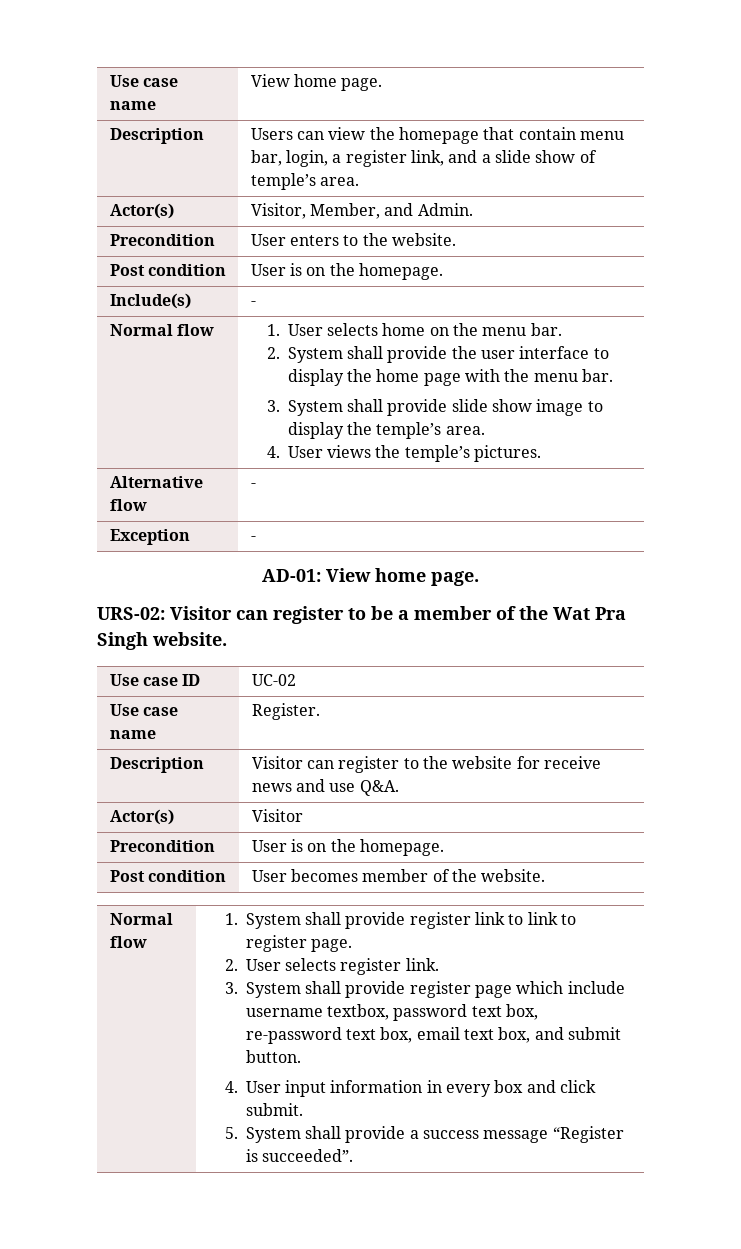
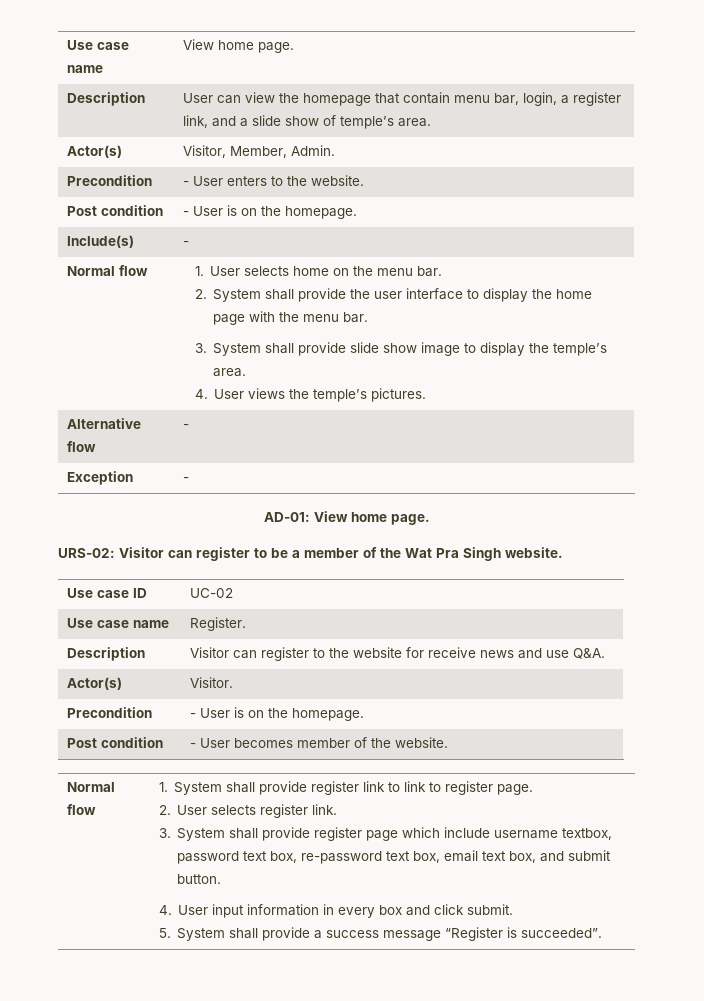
- Description | Users can view the homepage that contain menu bar, login, a register link, and a slide show of temple’s area.
+ Description | User can view the homepage that contain menu bar, login, a register link, and a slide show of temple’s area.
- Actor(s) | Visitor, Member, and Admin.
+ Actor(s) | Visitor, Member, Admin.
- Precondition | User enters to the website.
+ Precondition | - User enters to the website.
- Post condition | User is on the homepage.
+ Post condition | - User is on the homepage.
- Actor(s) | Visitor
- Precondition | User is on the homepage.
+ Actor(s) | Visitor.
+ Precondition | - User is on the homepage.
- Post condition | User becomes member of the website.
+ Post condition | - User becomes member of the website.

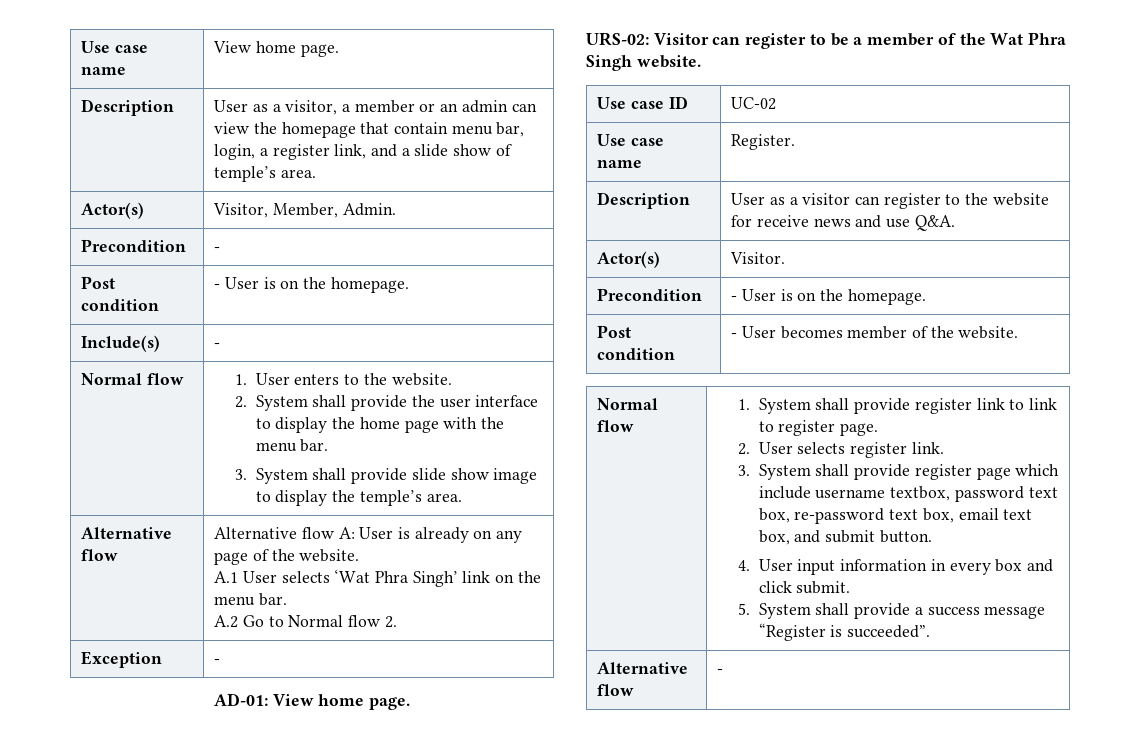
- Description | User can view the homepage that contain menu bar, login, a register link, and a slide show of temple’s area.
+ Description | User as a visitor, a member or an admin can view the homepage that contain menu bar, login, a register link, and a slide show of temple’s area.
  Actor(s) | Visitor, Member, Admin.
- Precondition | - User enters to the website.
+ Precondition | -
- 1. User selects home on the menu bar.
+ 1. User enters to the website.
- 4. User views the temple’s pictures.
- Alternative flow | -
+ Alternative flow | Alternative flow A: User is already on any page of the website.
+ A.1 User selects ‘Wat Phra Singh’ link on the menu bar.
+ A.2 Go to Normal flow 2.
- URS-02: Visitor can register to be a member of the Wat Pra Singh website.
+ URS-02: Visitor can register to be a member of the Wat Phra Singh website.
- Description | Visitor can register to the website for receive news and use Q&A.
+ Description | User as a visitor can register to the website for receive news and use Q&A.
+ Alternative flow | -

